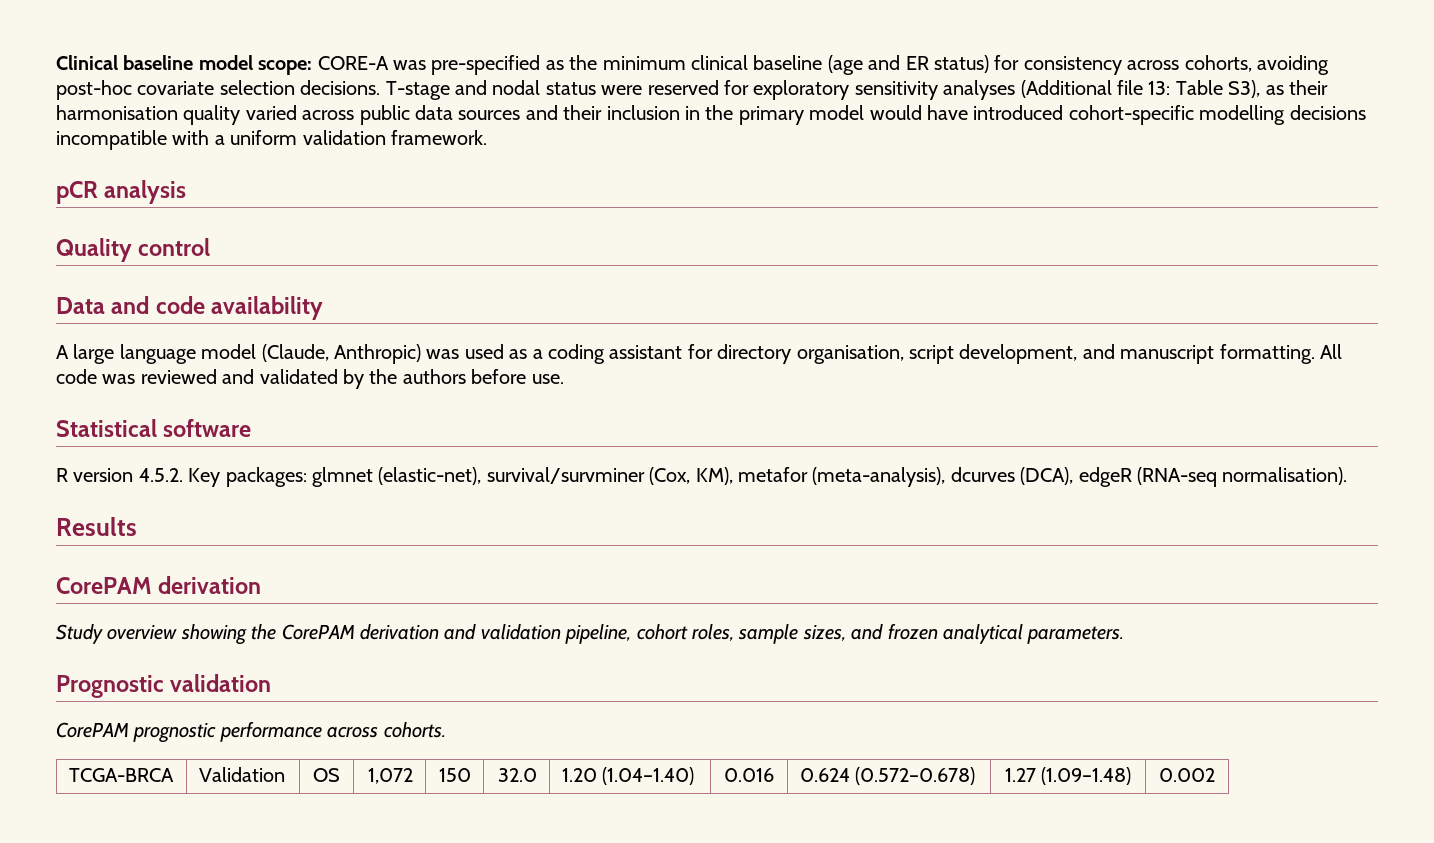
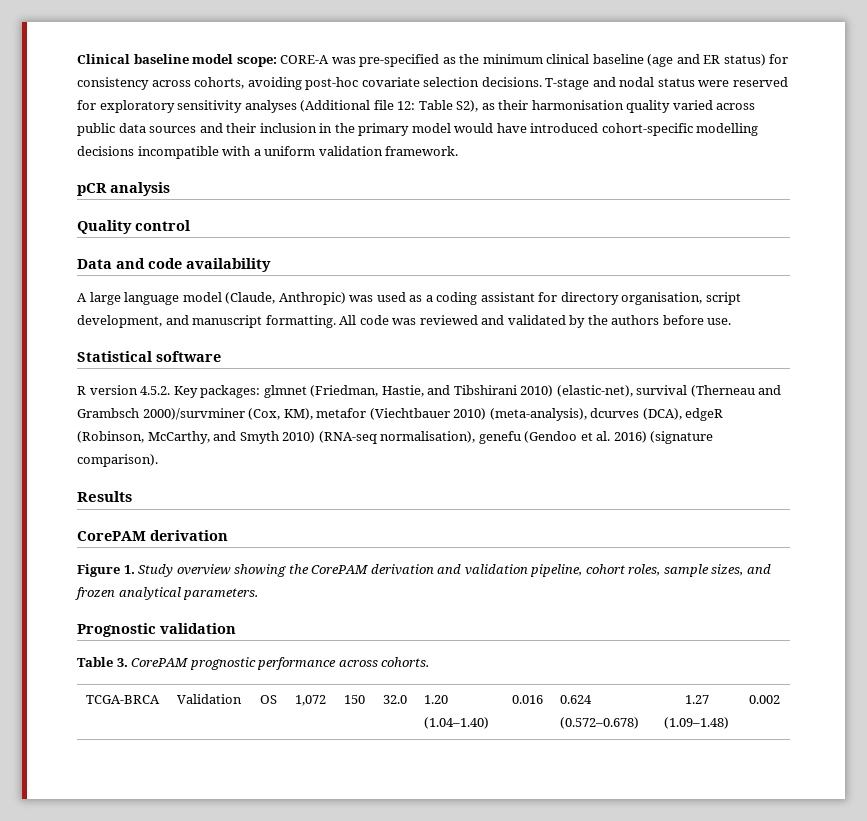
- T-stage and nodal status were reserved for exploratory sensitivity analyses (Additional file 13: Table S3), as their harmonisation quality varied across public data sources and their inclusion in the primary model would have introduced cohort-specific modelling decisions incompatible with a uniform validation framework.
+ T-stage and nodal status were reserved for exploratory sensitivity analyses (Additional file 12: Table S2), as their harmonisation quality varied across public data sources and their inclusion in the primary model would have introduced cohort-specific modelling decisions incompatible with a uniform validation framework.
- R version 4.5.2. Key packages: glmnet (elastic-net), survival/survminer (Cox, KM), metafor (meta-analysis), dcurves (DCA), edgeR (RNA-seq normalisation).
+ R version 4.5.2. Key packages: glmnet (Friedman, Hastie, and Tibshirani 2010) (elastic-net), survival (Therneau and Grambsch 2000)/survminer (Cox, KM), metafor (Viechtbauer 2010) (meta-analysis), dcurves (DCA), edgeR (Robinson, McCarthy, and Smyth 2010) (RNA-seq normalisation), genefu (Gendoo et al. 2016) (signature comparison).
- Study overview showing the CorePAM derivation and validation pipeline, cohort roles, sample sizes, and frozen analytical parameters.
+ Figure 1. Study overview showing the CorePAM derivation and validation pipeline, cohort roles, sample sizes, and frozen analytical parameters.
- CorePAM prognostic performance across cohorts.
+ Table 3. CorePAM prognostic performance across cohorts.

